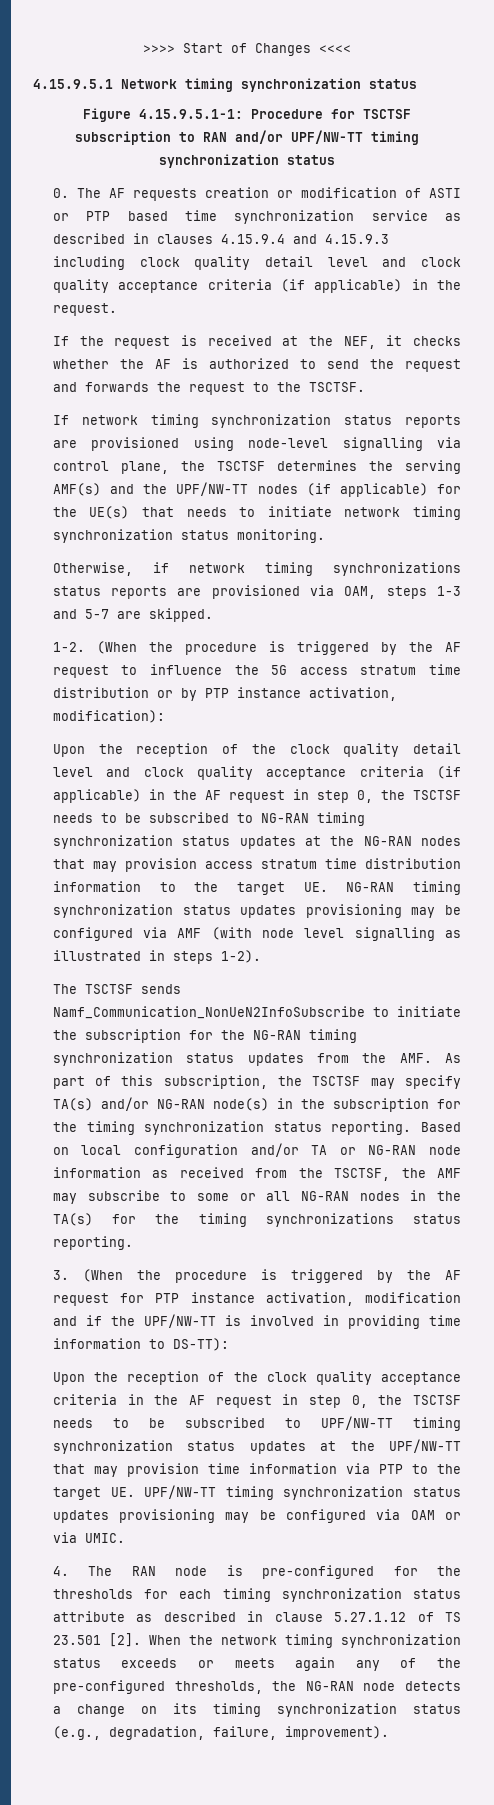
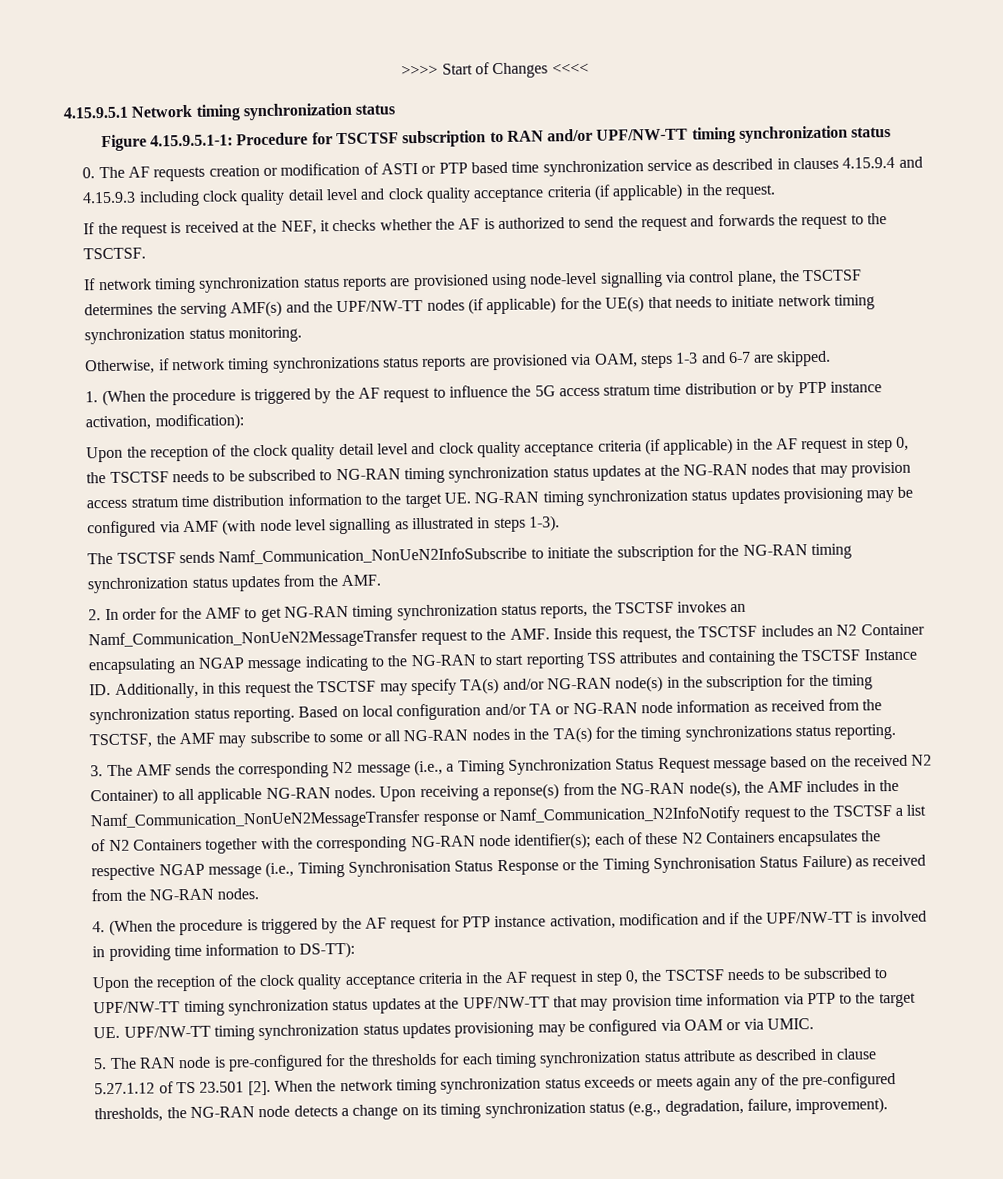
- Otherwise, if network timing synchronizations status reports are provisioned via OAM, steps 1-3 and 5-7 are skipped.
+ Otherwise, if network timing synchronizations status reports are provisioned via OAM, steps 1-3 and 6-7 are skipped.
- 1-2. (When the procedure is triggered by the AF request to influence the 5G access stratum time distribution or by PTP instance activation, modification):
+ 1. (When the procedure is triggered by the AF request to influence the 5G access stratum time distribution or by PTP instance activation, modification):
- Upon the reception of the clock quality detail level and clock quality acceptance criteria (if applicable) in the AF request in step 0, the TSCTSF needs to be subscribed to NG-RAN timing synchronization status updates at the NG-RAN nodes that may provision access stratum time distribution information to the target UE. NG-RAN timing synchronization status updates provisioning may be configured via AMF (with node level signalling as illustrated in steps 1-2).
+ Upon the reception of the clock quality detail level and clock quality acceptance criteria (if applicable) in the AF request in step 0, the TSCTSF needs to be subscribed to NG-RAN timing synchronization status updates at the NG-RAN nodes that may provision access stratum time distribution information to the target UE. NG-RAN timing synchronization status updates provisioning may be configured via AMF (with node level signalling as illustrated in steps 1-3).
- The TSCTSF sends Namf_Communication_NonUeN2InfoSubscribe to initiate the subscription for the NG-RAN timing synchronization status updates from the AMF. As part of this subscription, the TSCTSF may specify TA(s) and/or NG-RAN node(s) in the subscription for the timing synchronization status reporting.
+ The TSCTSF sends Namf_Communication_NonUeN2InfoSubscribe to initiate the subscription for the NG-RAN timing synchronization status updates from the AMF.
+ 2. In order for the AMF to get NG-RAN timing synchronization status reports, the TSCTSF invokes an Namf_Communication_NonUeN2MessageTransfer request to the AMF. Inside this request, the TSCTSF includes an N2 Container encapsulating an NGAP message indicating to the NG-RAN to start reporting TSS attributes and containing the TSCTSF Instance ID. Additionally, in this request the TSCTSF may specify TA(s) and/or NG-RAN node(s) in the subscription for the timing synchronization status reporting.
- 3. (When the procedure is triggered by the AF request for PTP instance activation, modification and if the UPF/NW-TT is involved in providing time information to DS-TT):
+ 3. The AMF sends the corresponding N2 message (i.e., a Timing Synchronization Status Request message based on the received N2 Container) to all applicable NG-RAN nodes. Upon receiving a reponse(s) from the NG-RAN node(s), the AMF includes in the Namf_Communication_NonUeN2MessageTransfer response or Namf_Communication_N2InfoNotify request to the TSCTSF a list of N2 Containers together with the corresponding NG-RAN node identifier(s); each of these N2 Containers encapsulates the respective NGAP message (i.e., Timing Synchronisation Status Response or the Timing Synchronisation Status Failure) as received from the NG-RAN nodes.
+ 4. (When the procedure is triggered by the AF request for PTP instance activation, modification and if the UPF/NW-TT is involved in providing time information to DS-TT):
- 4. The RAN node is pre-configured for the thresholds for each timing synchronization status attribute as described in clause 5.27.1.12 of TS 23.501 [2].
+ 5. The RAN node is pre-configured for the thresholds for each timing synchronization status attribute as described in clause 5.27.1.12 of TS 23.501 [2].

